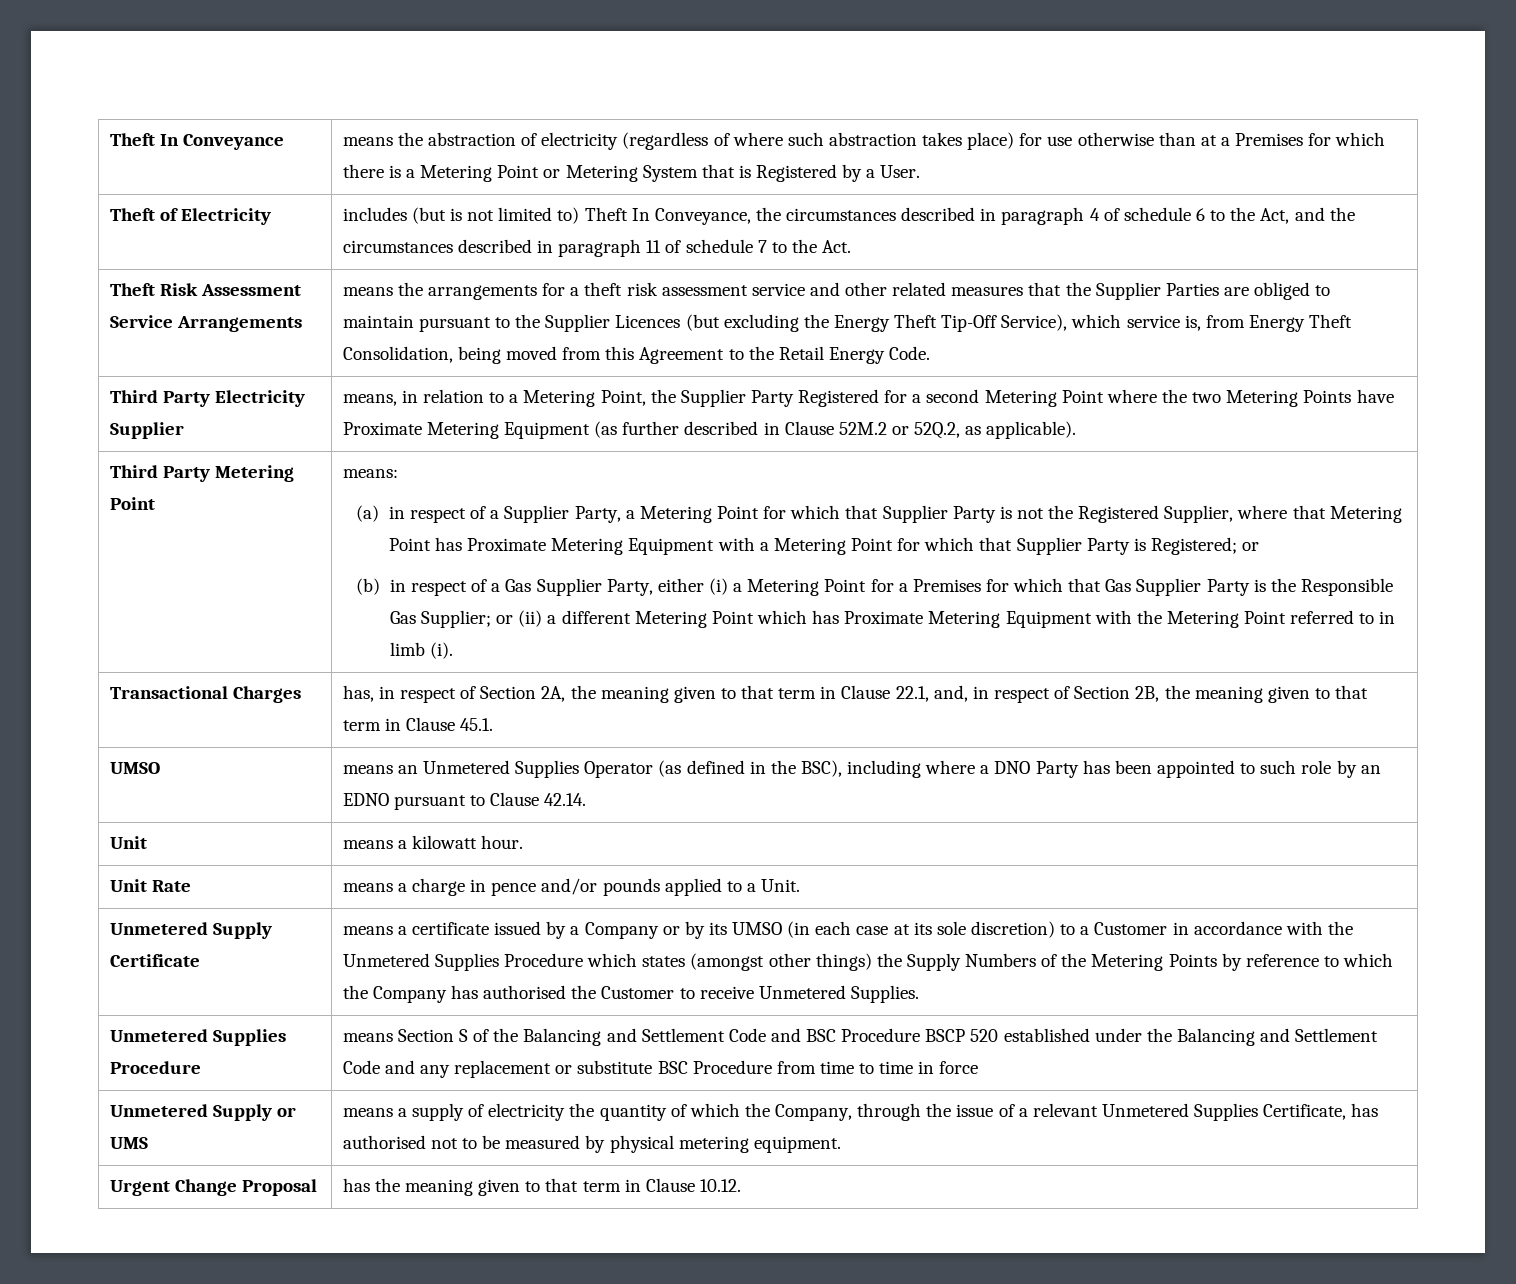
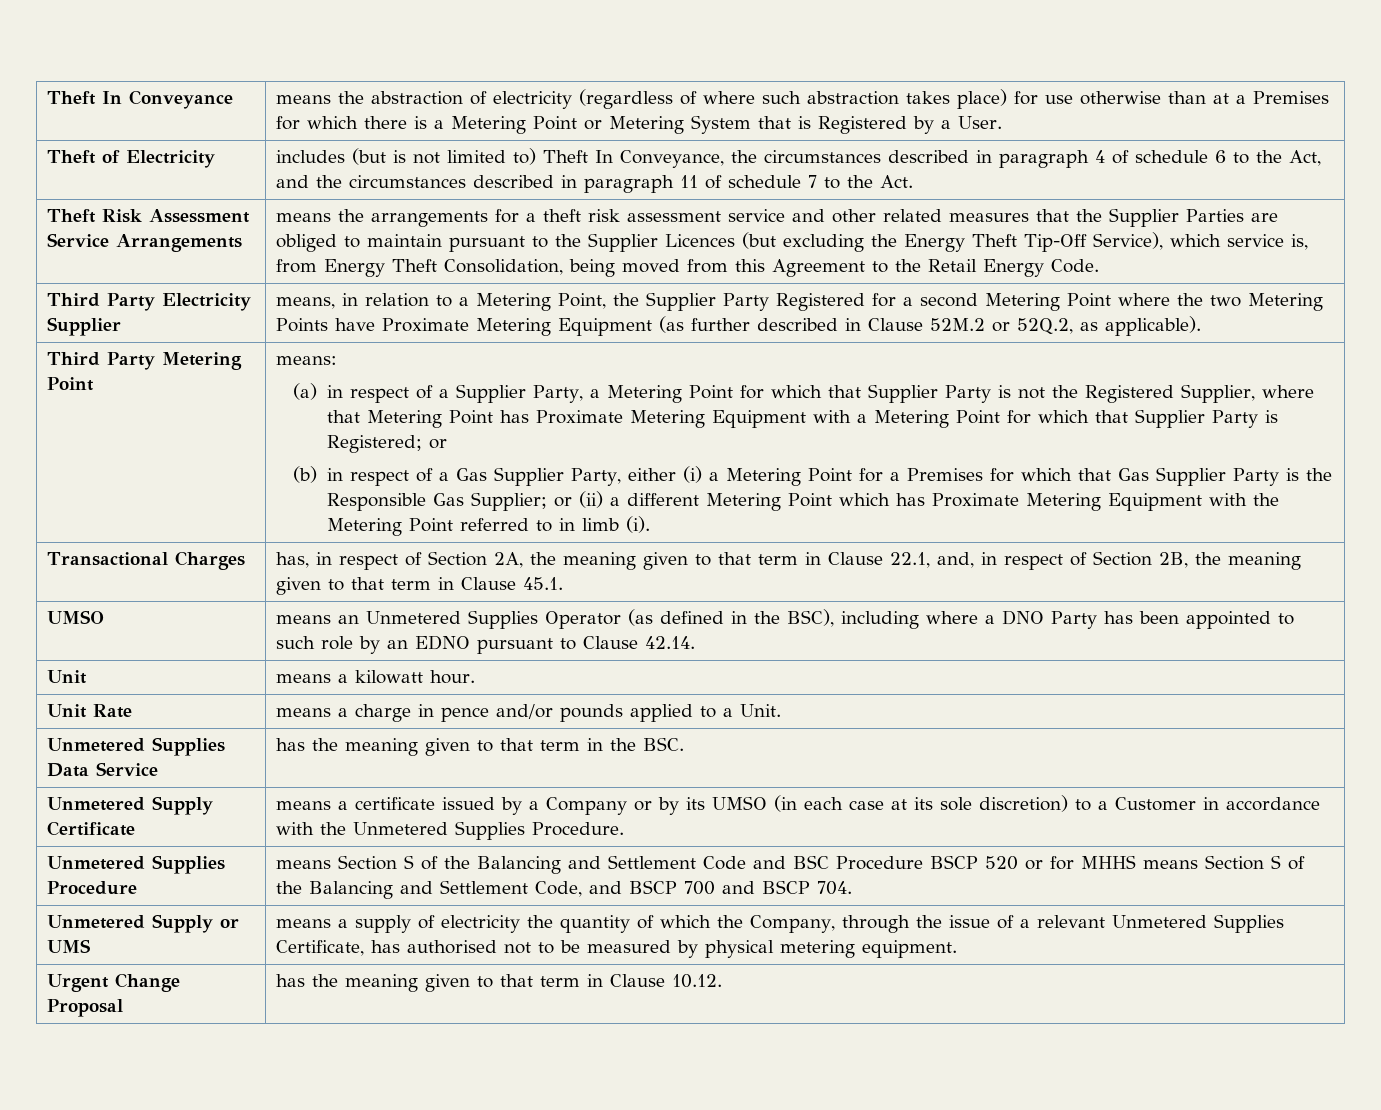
+ Unmetered Supplies Data Service | has the meaning given to that term in the BSC.
- means a certificate issued by a Company or by its UMSO (in each case at its sole discretion) to a Customer in accordance with the Unmetered Supplies Procedure which states (amongst other things) the Supply Numbers of the Metering Points by reference to which the Company has authorised the Customer to receive Unmetered Supplies.
+ means a certificate issued by a Company or by its UMSO (in each case at its sole discretion) to a Customer in accordance with the Unmetered Supplies Procedure.
- Unmetered Supplies Procedure | means Section S of the Balancing and Settlement Code and BSC Procedure BSCP 520 established under the Balancing and Settlement Code and any replacement or substitute BSC Procedure from time to time in force
+ Unmetered Supplies Procedure | means Section S of the Balancing and Settlement Code and BSC Procedure BSCP 520 or for MHHS means Section S of the Balancing and Settlement Code, and BSCP 700 and BSCP 704.

